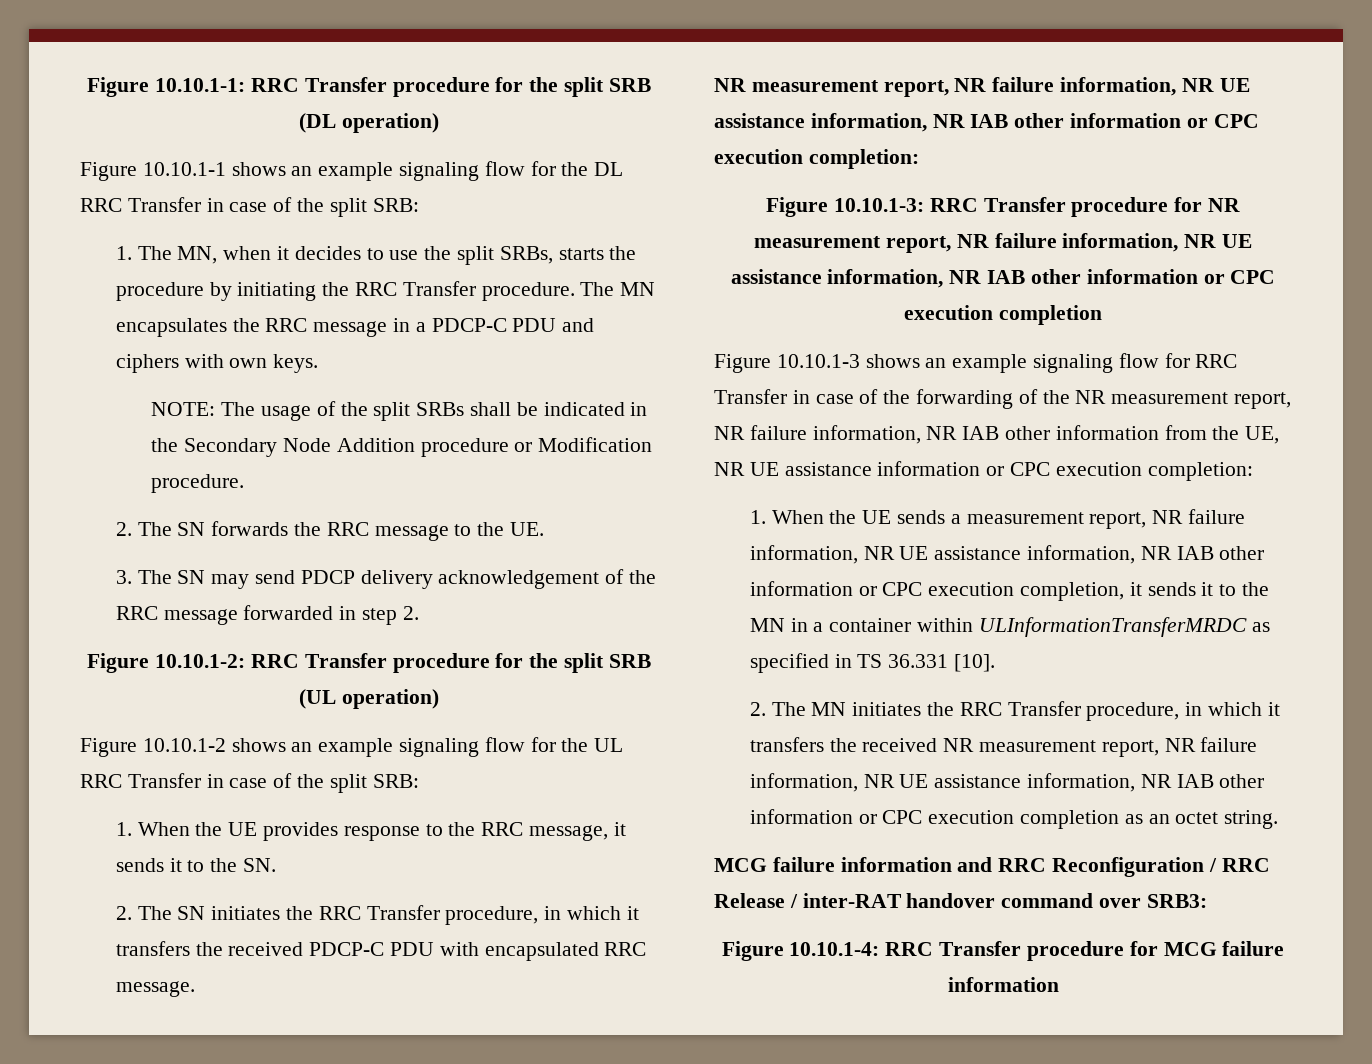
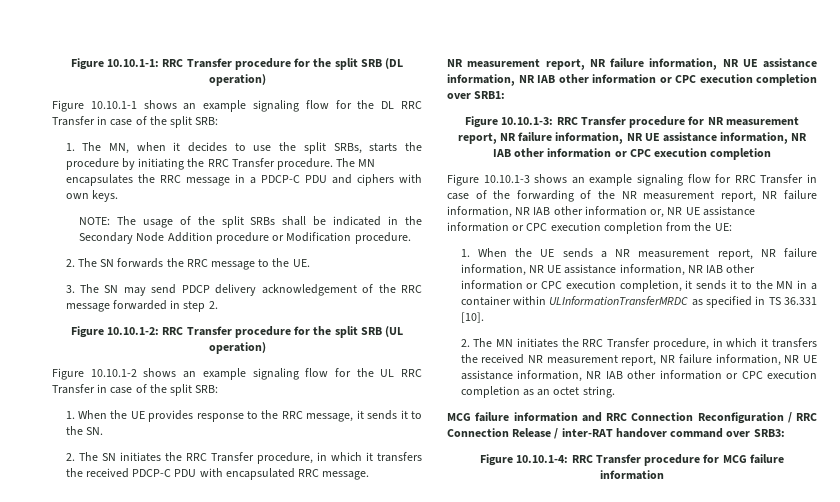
- NR measurement report, NR failure information, NR UE assistance information, NR IAB other information or CPC execution completion:
+ NR measurement report, NR failure information, NR UE assistance information, NR IAB other information or CPC execution completion over SRB1:
- Figure 10.10.1-3 shows an example signaling flow for RRC Transfer in case of the forwarding of the NR measurement report, NR failure information, NR IAB other information from the UE, NR UE assistance information or CPC execution completion:
+ Figure 10.10.1-3 shows an example signaling flow for RRC Transfer in case of the forwarding of the NR measurement report, NR failure information, NR IAB other information or, NR UE assistance information or CPC execution completion from the UE:
- 1. When the UE sends a measurement report, NR failure information, NR UE assistance information, NR IAB other information or CPC execution completion, it sends it to the MN in a container within ULInformationTransferMRDC as specified in TS 36.331 [10].
+ 1. When the UE sends a NR measurement report, NR failure information, NR UE assistance information, NR IAB other information or CPC execution completion, it sends it to the MN in a container within ULInformationTransferMRDC as specified in TS 36.331 [10].
- MCG failure information and RRC Reconfiguration / RRC Release / inter-RAT handover command over SRB3:
+ MCG failure information and RRC Connection Reconfiguration / RRC Connection Release / inter-RAT handover command over SRB3:

